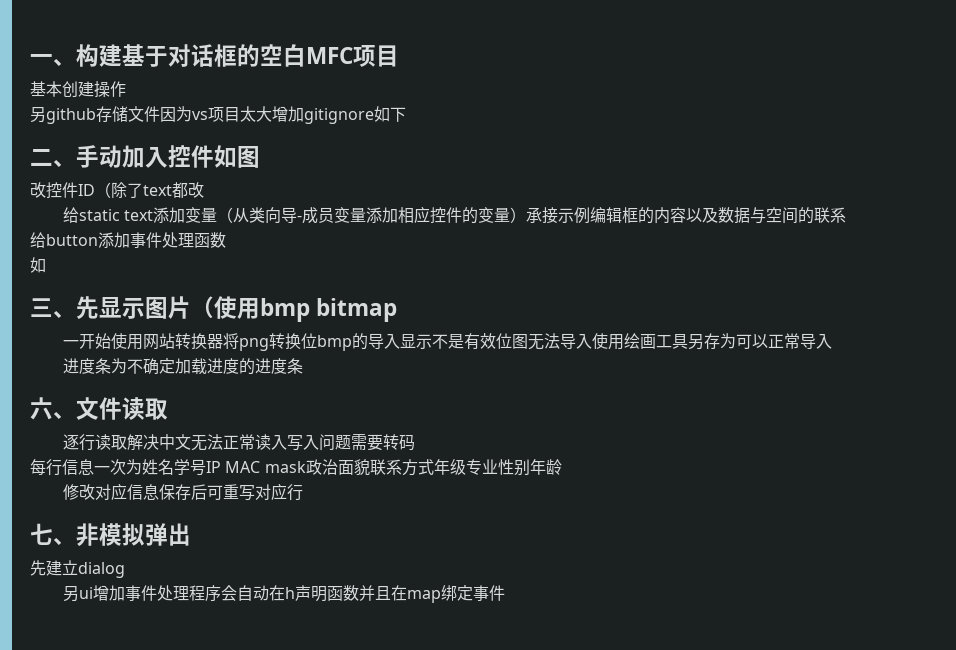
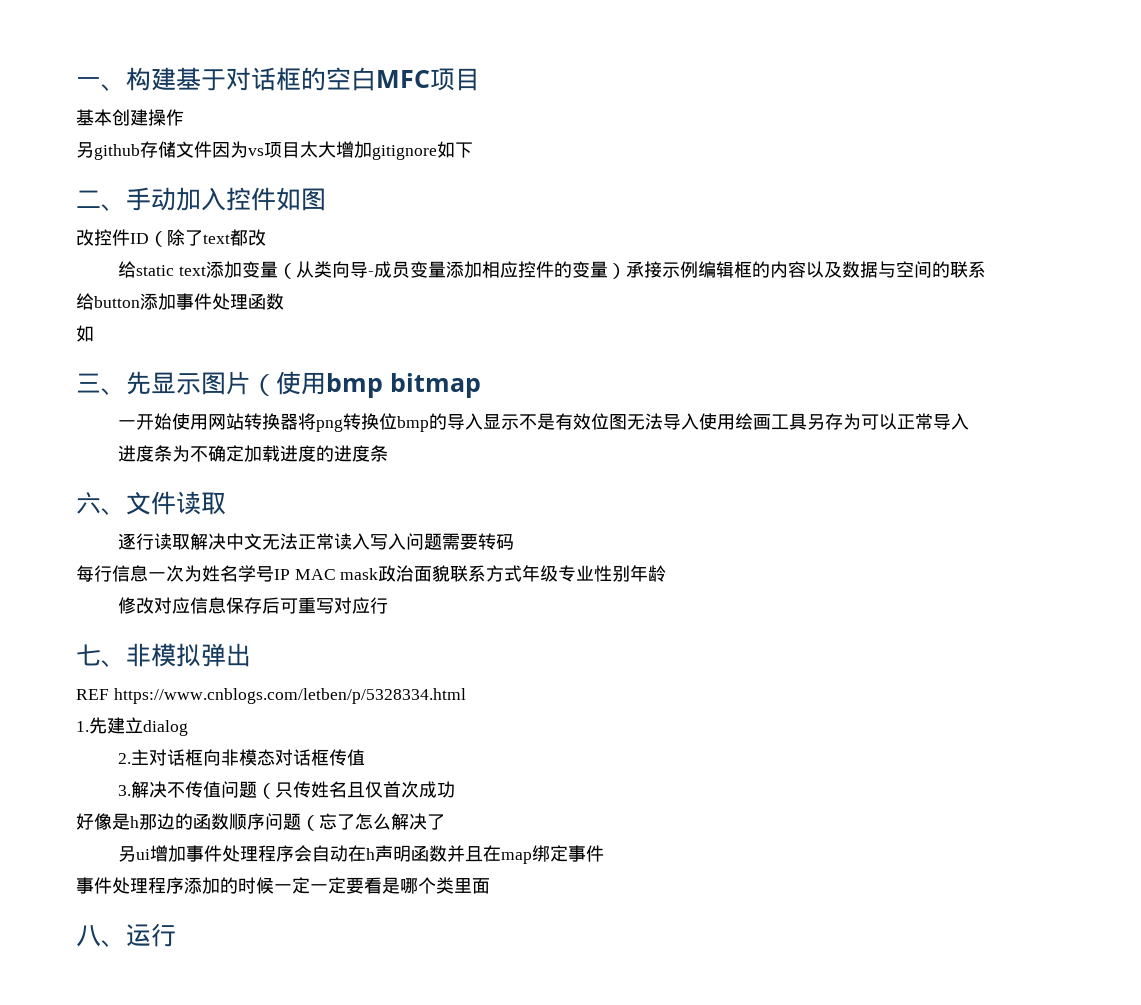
- 先建立dialog
+ REF https://www.cnblogs.com/letben/p/5328334.html
+ 1.先建立dialog
+ 2.主对话框向非模态对话框传值
+ 3.解决不传值问题（只传姓名且仅首次成功
+ 好像是h那边的函数顺序问题（忘了怎么解决了
+ 事件处理程序添加的时候一定一定要看是哪个类里面
+ 八、运行

